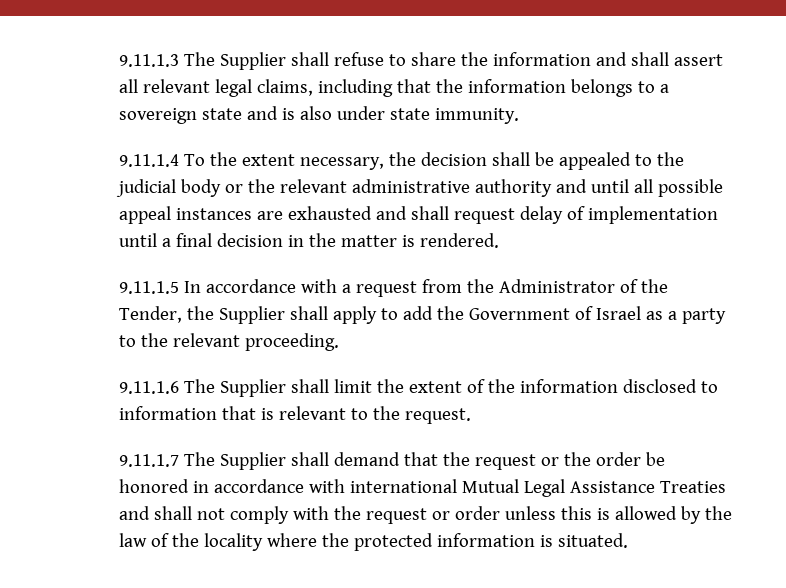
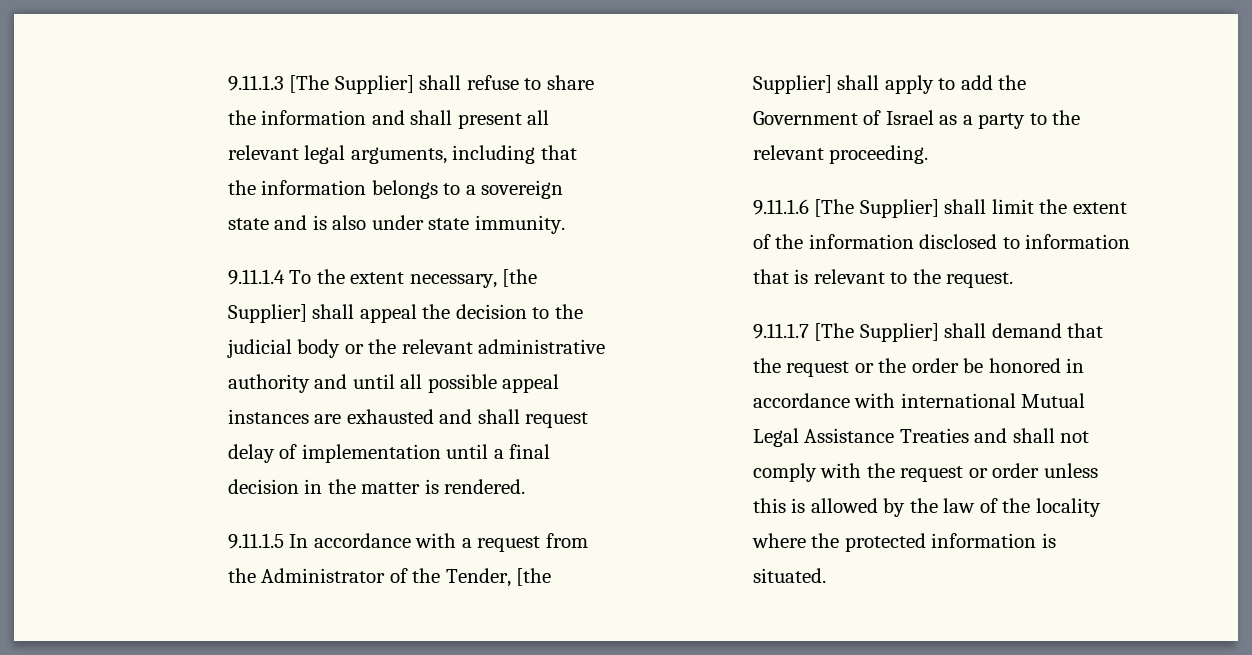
- 9.11.1.3 The Supplier shall refuse to share the information and shall assert all relevant legal claims, including that the information belongs to a sovereign state and is also under state immunity.
+ 9.11.1.3 [The Supplier] shall refuse to share the information and shall present all relevant legal arguments, including that the information belongs to a sovereign state and is also under state immunity.
- 9.11.1.4 To the extent necessary, the decision shall be appealed to the judicial body or the relevant administrative authority and until all possible appeal instances are exhausted and shall request delay of implementation until a final decision in the matter is rendered.
+ 9.11.1.4 To the extent necessary, [the Supplier] shall appeal the decision to the judicial body or the relevant administrative authority and until all possible appeal instances are exhausted and shall request delay of implementation until a final decision in the matter is rendered.
- 9.11.1.5 In accordance with a request from the Administrator of the Tender, the Supplier shall apply to add the Government of Israel as a party to the relevant proceeding.
+ 9.11.1.5 In accordance with a request from the Administrator of the Tender, [the Supplier] shall apply to add the Government of Israel as a party to the relevant proceeding.
- 9.11.1.6 The Supplier shall limit the extent of the information disclosed to information that is relevant to the request.
+ 9.11.1.6 [The Supplier] shall limit the extent of the information disclosed to information that is relevant to the request.
- 9.11.1.7 The Supplier shall demand that the request or the order be honored in accordance with international Mutual Legal Assistance Treaties and shall not comply with the request or order unless this is allowed by the law of the locality where the protected information is situated.
+ 9.11.1.7 [The Supplier] shall demand that the request or the order be honored in accordance with international Mutual Legal Assistance Treaties and shall not comply with the request or order unless this is allowed by the law of the locality where the protected information is situated.

